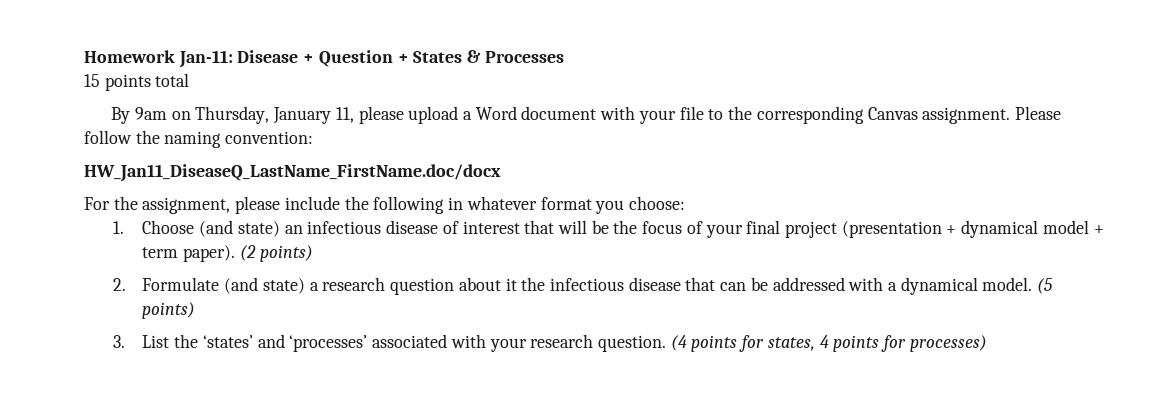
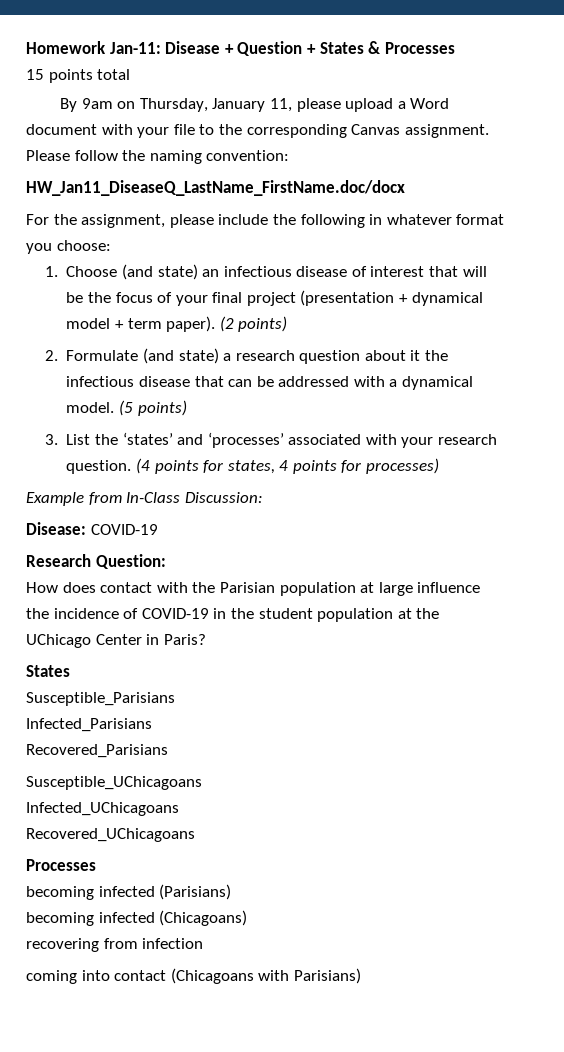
+ Example from In-Class Discussion:
+ Disease: COVID-19
+ Research Question:
+ How does contact with the Parisian population at large influence the incidence of COVID-19 in the student population at the UChicago Center in Paris?
+ States
+ Susceptible_Parisians
+ Infected_Parisians
+ Recovered_Parisians
+ Susceptible_UChicagoans
+ Infected_UChicagoans
+ Recovered_UChicagoans
+ Processes
+ becoming infected (Parisians)
+ becoming infected (Chicagoans)
+ recovering from infection
+ coming into contact (Chicagoans with Parisians)

